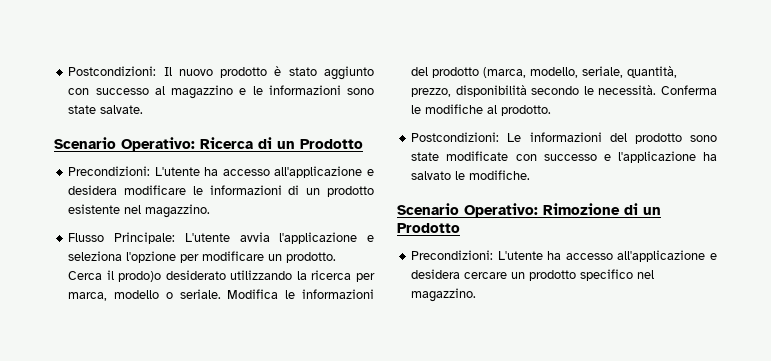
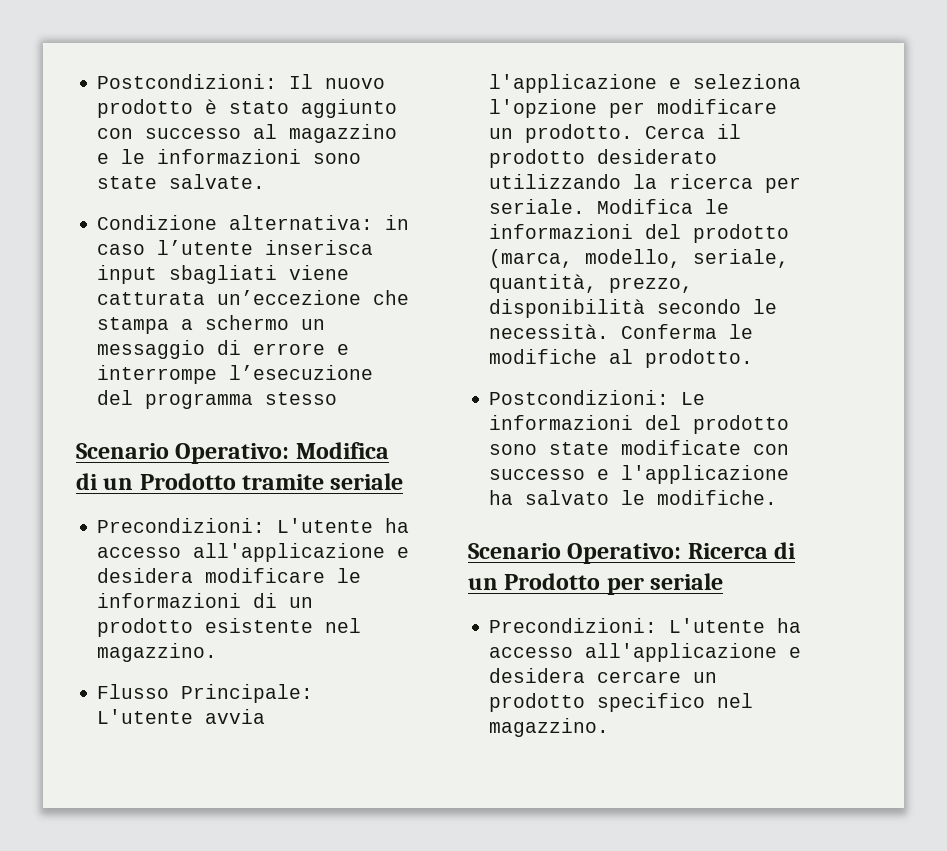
- Scenario Operativo: Ricerca di un Prodotto
+ Condizione alternativa: in caso l’utente inserisca input sbagliati viene catturata un’eccezione che stampa a schermo un messaggio di errore e interrompe l’esecuzione del programma stesso
+ Scenario Operativo: Modifica di un Prodotto tramite seriale
- Cerca il prodo)o desiderato utilizzando la ricerca per marca, modello o seriale.
+ Cerca il prodotto desiderato utilizzando la ricerca per seriale.
- Scenario Operativo: Rimozione di un Prodotto
+ Scenario Operativo: Ricerca di un Prodotto per seriale

